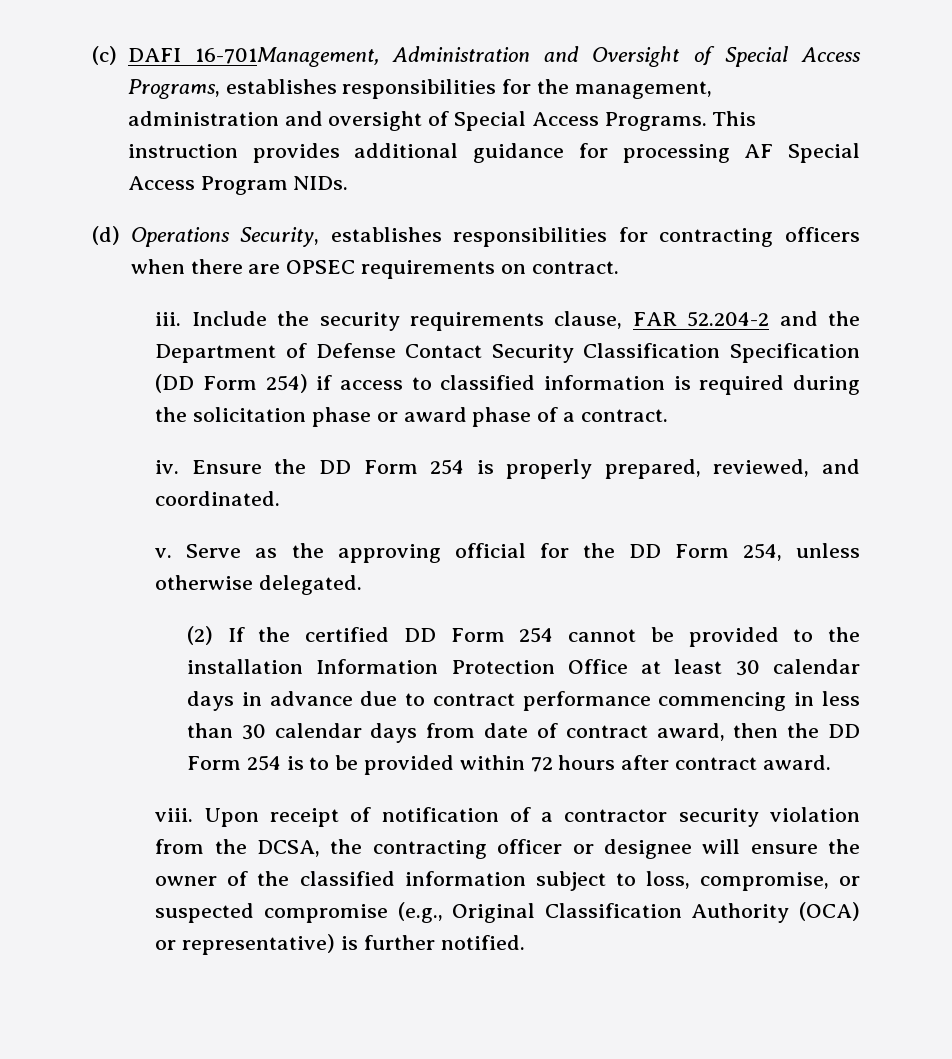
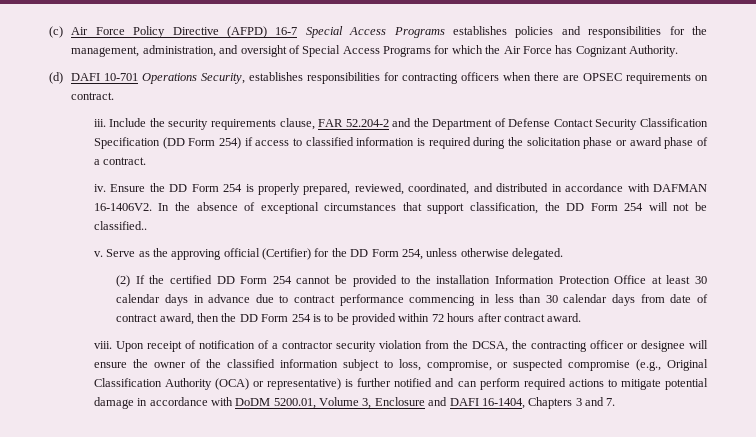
- (c) DAFI 16-701Management, Administration and Oversight of Special Access Programs, establishes responsibilities for the management, administration and oversight of Special Access Programs. This instruction provides additional guidance for processing AF Special Access Program NIDs.
+ (c) Air Force Policy Directive (AFPD) 16-7 Special Access Programs establishes policies and responsibilities for the management, administration, and oversight of Special Access Programs for which the Air Force has Cognizant Authority.
- (d) Operations Security, establishes responsibilities for contracting officers when there are OPSEC requirements on contract.
+ (d) DAFI 10-701 Operations Security, establishes responsibilities for contracting officers when there are OPSEC requirements on contract.
- Ensure the DD Form 254 is properly prepared, reviewed, and coordinated.
+ Ensure the DD Form 254 is properly prepared, reviewed, coordinated, and distributed in accordance with DAFMAN 16-1406V2. In the absence of exceptional circumstances that support classification, the DD Form 254 will not be classified..
- Serve as the approving official for the DD Form 254, unless otherwise delegated.
+ Serve as the approving official (Certifier) for the DD Form 254, unless otherwise delegated.
- Upon receipt of notification of a contractor security violation from the DCSA, the contracting officer or designee will ensure the owner of the classified information subject to loss, compromise, or suspected compromise (e.g., Original Classification Authority (OCA) or representative) is further notified.
+ Upon receipt of notification of a contractor security violation from the DCSA, the contracting officer or designee will ensure the owner of the classified information subject to loss, compromise, or suspected compromise (e.g., Original Classification Authority (OCA) or representative) is further notified and can perform required actions to mitigate potential damage in accordance with DoDM 5200.01, Volume 3, Enclosure and DAFI 16-1404, Chapters 3 and 7.

